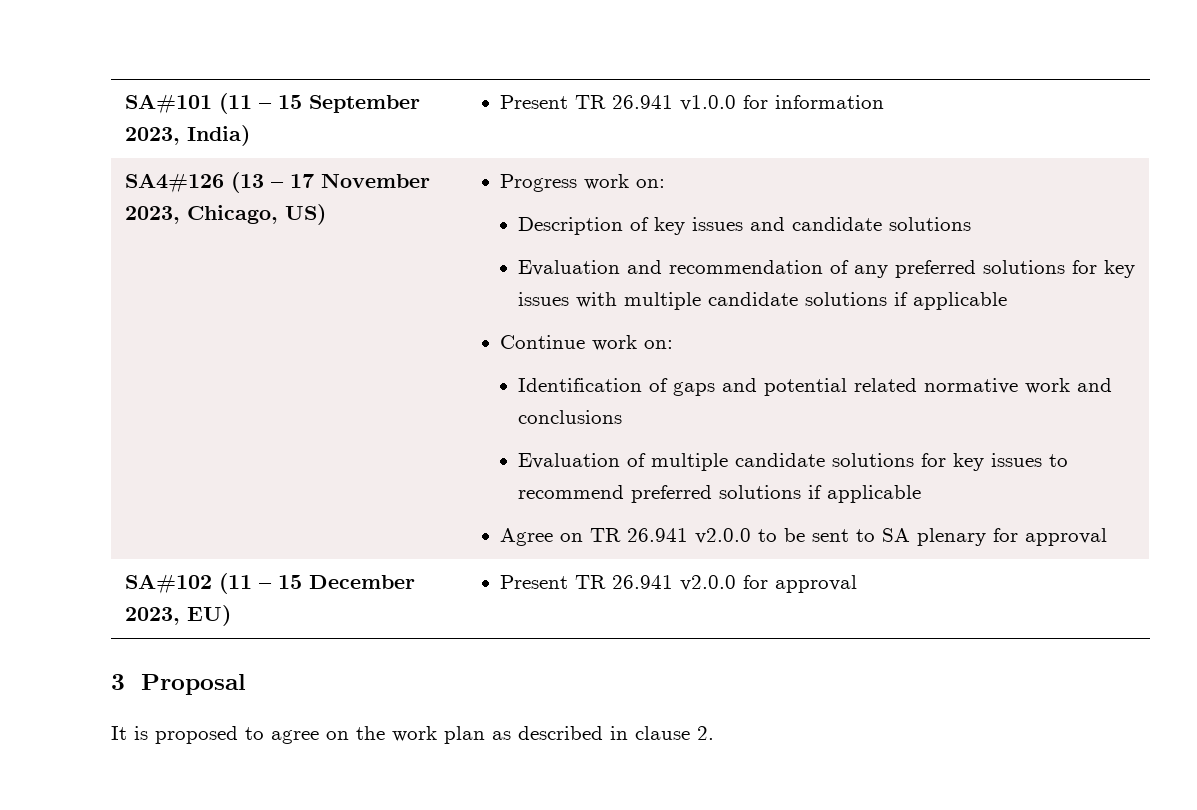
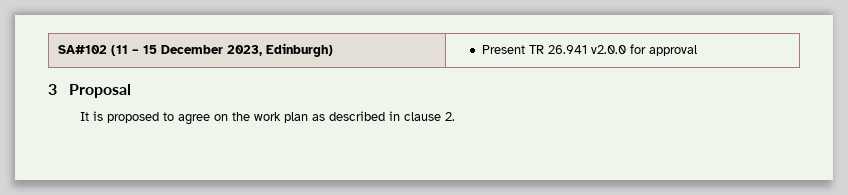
- SA#101 (11 – 15 September 2023, India) | Present TR 26.941 v1.0.0 for information
- SA4#126 (13 – 17 November 2023, Chicago, US) | Progress work on:
- Description of key issues and candidate solutions
- Evaluation and recommendation of any preferred solutions for key issues with multiple candidate solutions if applicable
- Continue work on:
- Identification of gaps and potential related normative work and conclusions
- Evaluation of multiple candidate solutions for key issues to recommend preferred solutions if applicable
- Agree on TR 26.941 v2.0.0 to be sent to SA plenary for approval
- SA#102 (11 – 15 December 2023, EU) | Present TR 26.941 v2.0.0 for approval
+ SA#102 (11 – 15 December 2023, Edinburgh) | Present TR 26.941 v2.0.0 for approval

